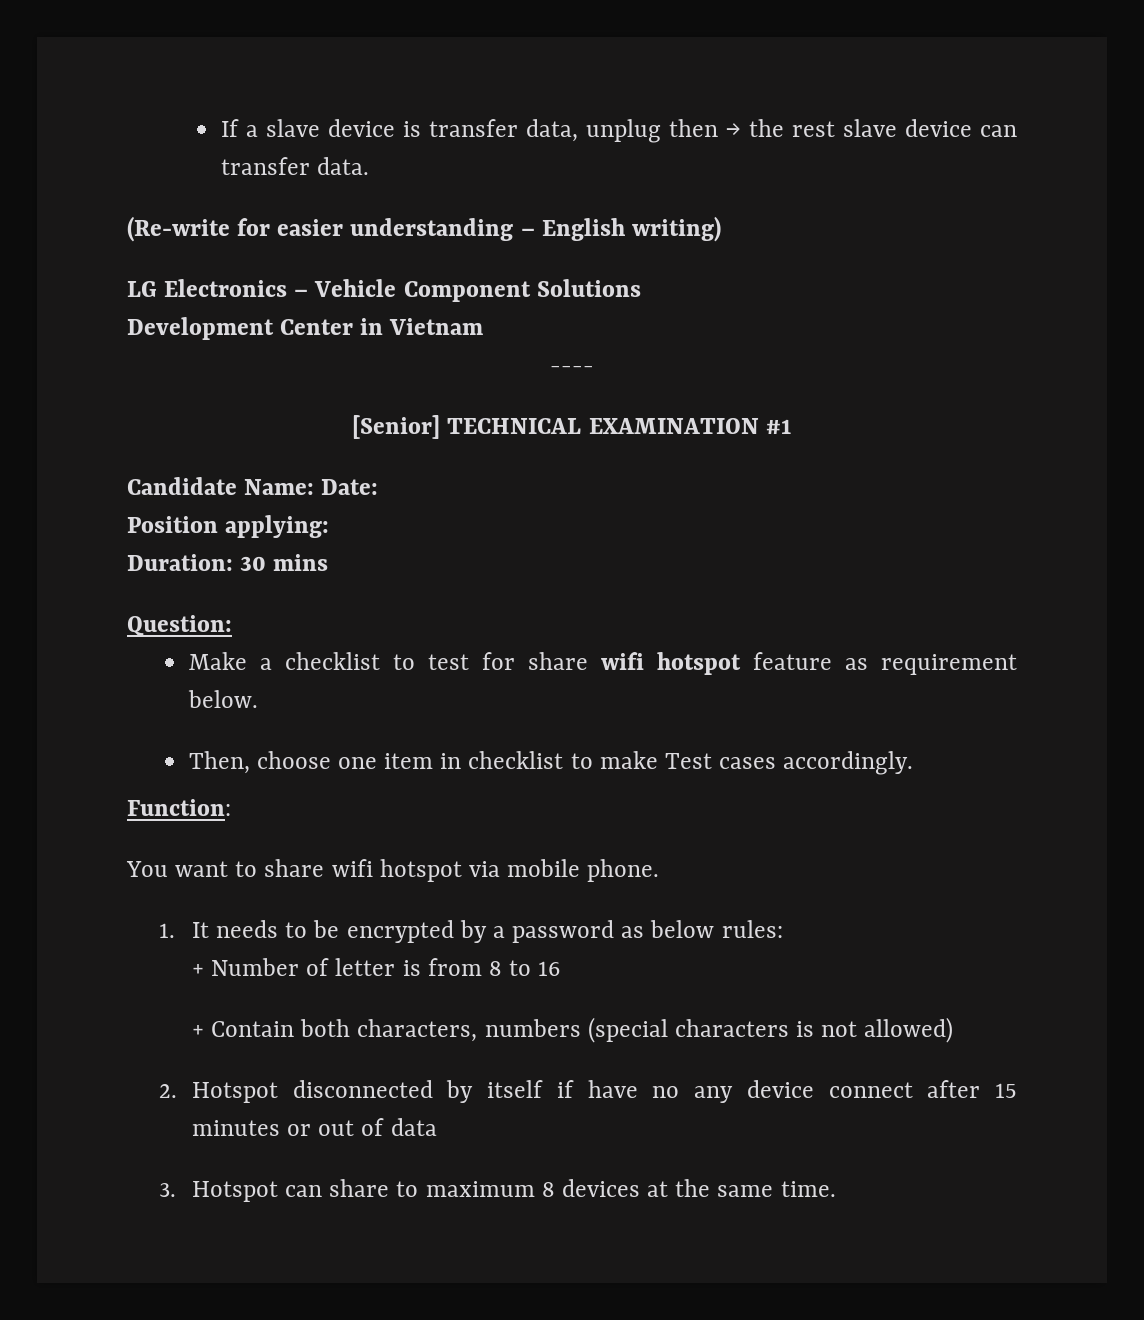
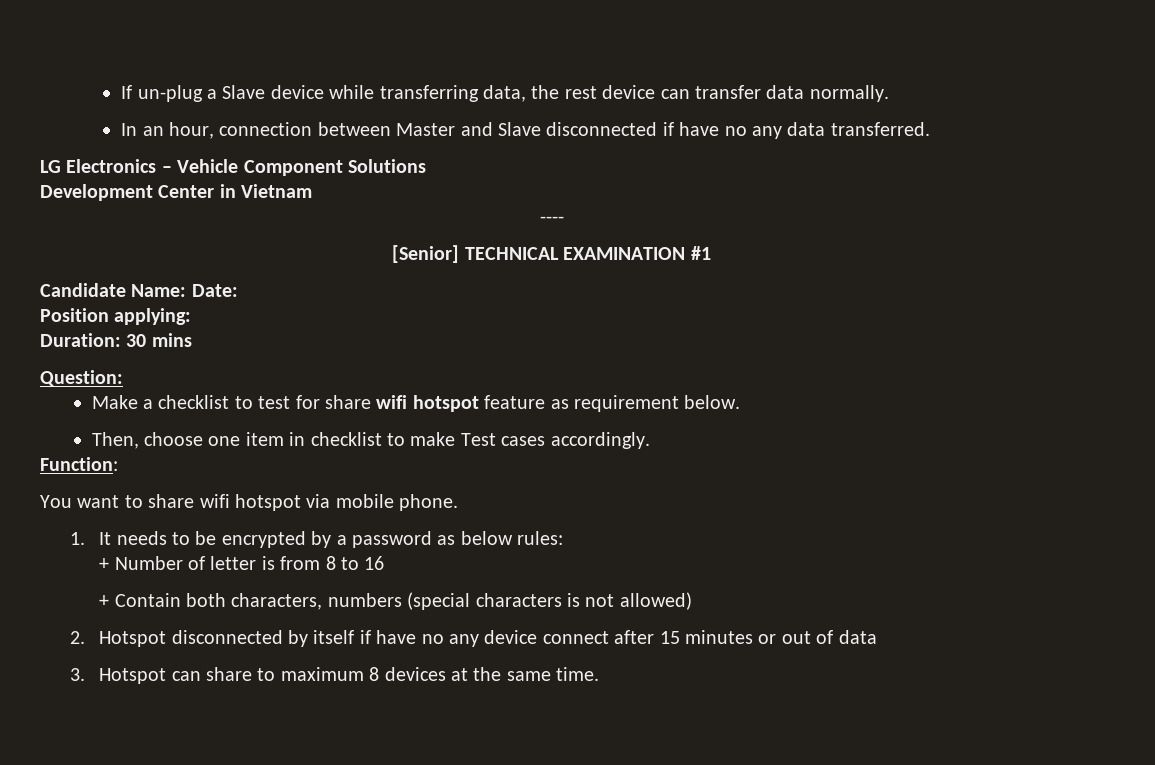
- If a slave device is transfer data, unplug then → the rest slave device can transfer data.
- (Re-write for easier understanding – English writing)
+ If un-plug a Slave device while transferring data, the rest device can transfer data normally.
+ In an hour, connection between Master and Slave disconnected if have no any data transferred.

